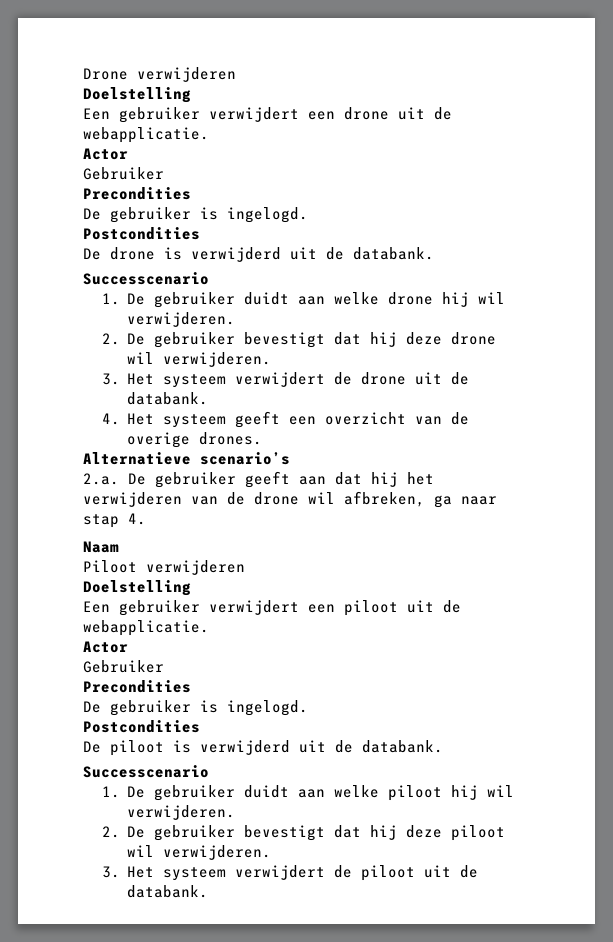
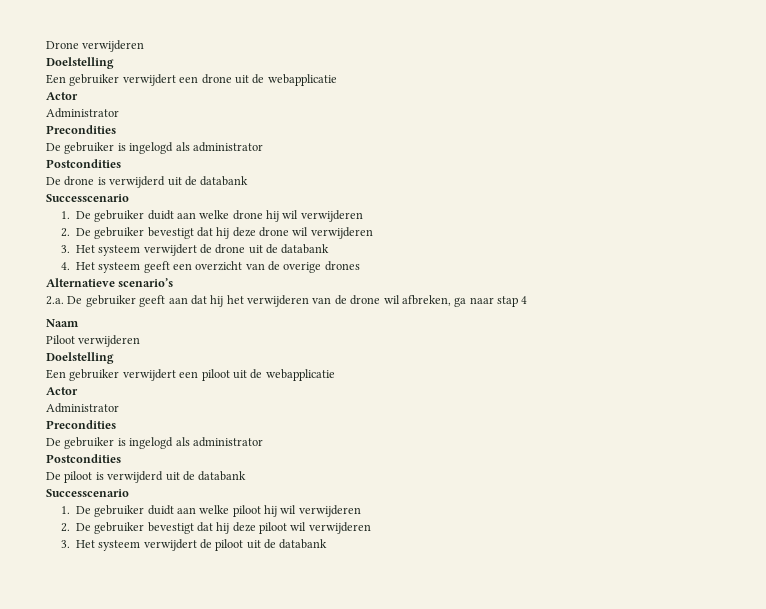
- Een gebruiker verwijdert een drone uit de webapplicatie.
+ Een gebruiker verwijdert een drone uit de webapplicatie
  Actor
- Gebruiker
+ Administrator
  Precondities
- De gebruiker is ingelogd.
+ De gebruiker is ingelogd als administrator
- De drone is verwijderd uit de databank.
+ De drone is verwijderd uit de databank
- 1. De gebruiker duidt aan welke drone hij wil verwijderen.
+ 1. De gebruiker duidt aan welke drone hij wil verwijderen
- 2. De gebruiker bevestigt dat hij deze drone wil verwijderen.
+ 2. De gebruiker bevestigt dat hij deze drone wil verwijderen
- 3. Het systeem verwijdert de drone uit de databank.
+ 3. Het systeem verwijdert de drone uit de databank
- 4. Het systeem geeft een overzicht van de overige drones.
+ 4. Het systeem geeft een overzicht van de overige drones
- 2.a. De gebruiker geeft aan dat hij het verwijderen van de drone wil afbreken, ga naar stap 4.
+ 2.a. De gebruiker geeft aan dat hij het verwijderen van de drone wil afbreken, ga naar stap 4
- Een gebruiker verwijdert een piloot uit de webapplicatie.
+ Een gebruiker verwijdert een piloot uit de webapplicatie
  Actor
- Gebruiker
+ Administrator
  Precondities
- De gebruiker is ingelogd.
+ De gebruiker is ingelogd als administrator
- De piloot is verwijderd uit de databank.
+ De piloot is verwijderd uit de databank
- 1. De gebruiker duidt aan welke piloot hij wil verwijderen.
+ 1. De gebruiker duidt aan welke piloot hij wil verwijderen
- 2. De gebruiker bevestigt dat hij deze piloot wil verwijderen.
+ 2. De gebruiker bevestigt dat hij deze piloot wil verwijderen
- 3. Het systeem verwijdert de piloot uit de databank.
+ 3. Het systeem verwijdert de piloot uit de databank

